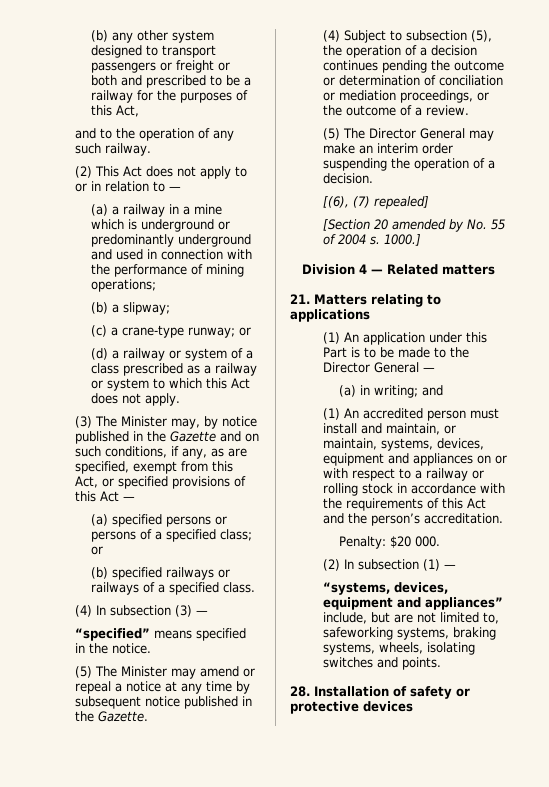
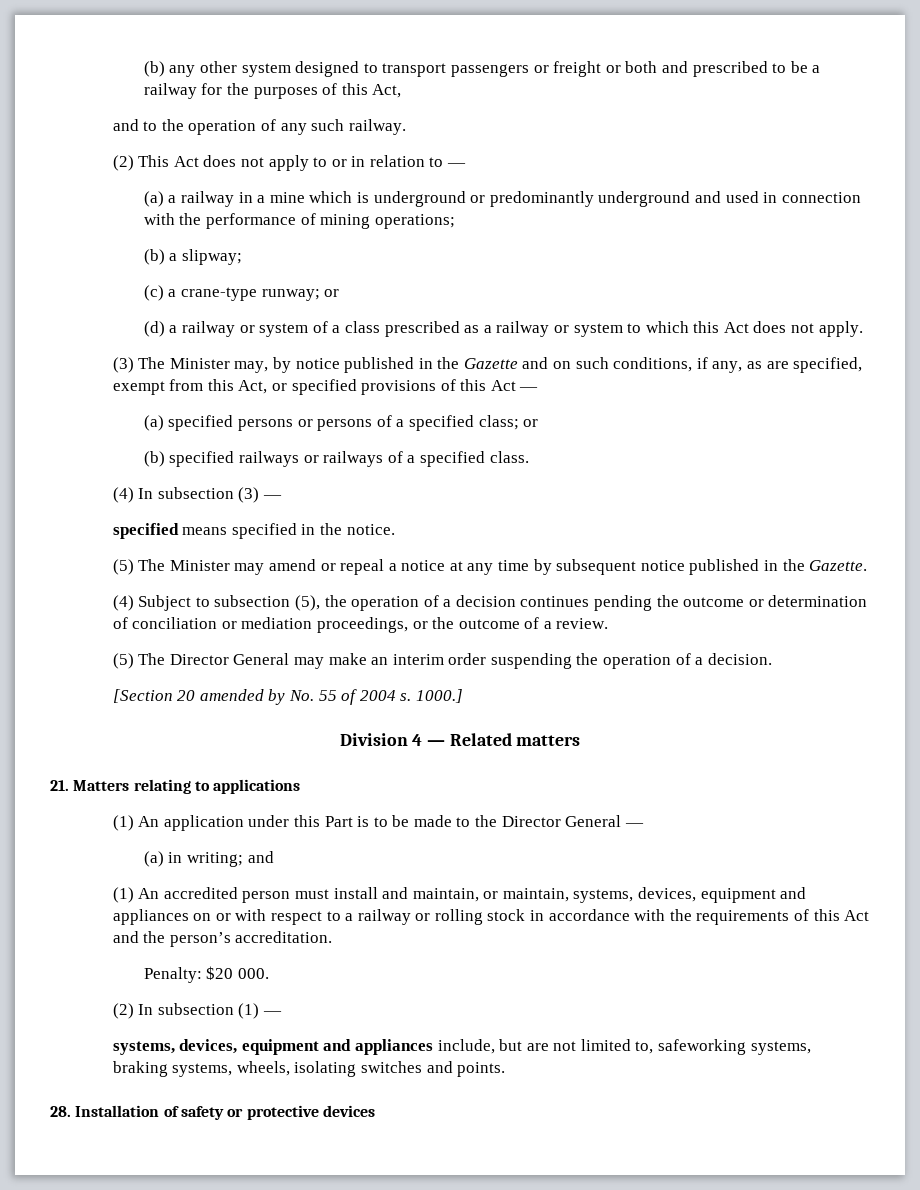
- “specified” means specified in the notice.
+ specified means specified in the notice.
- [(6), (7) repealed]
- “systems, devices, equipment and appliances” include, but are not limited to, safeworking systems, braking systems, wheels, isolating switches and points.
+ systems, devices, equipment and appliances include, but are not limited to, safeworking systems, braking systems, wheels, isolating switches and points.

